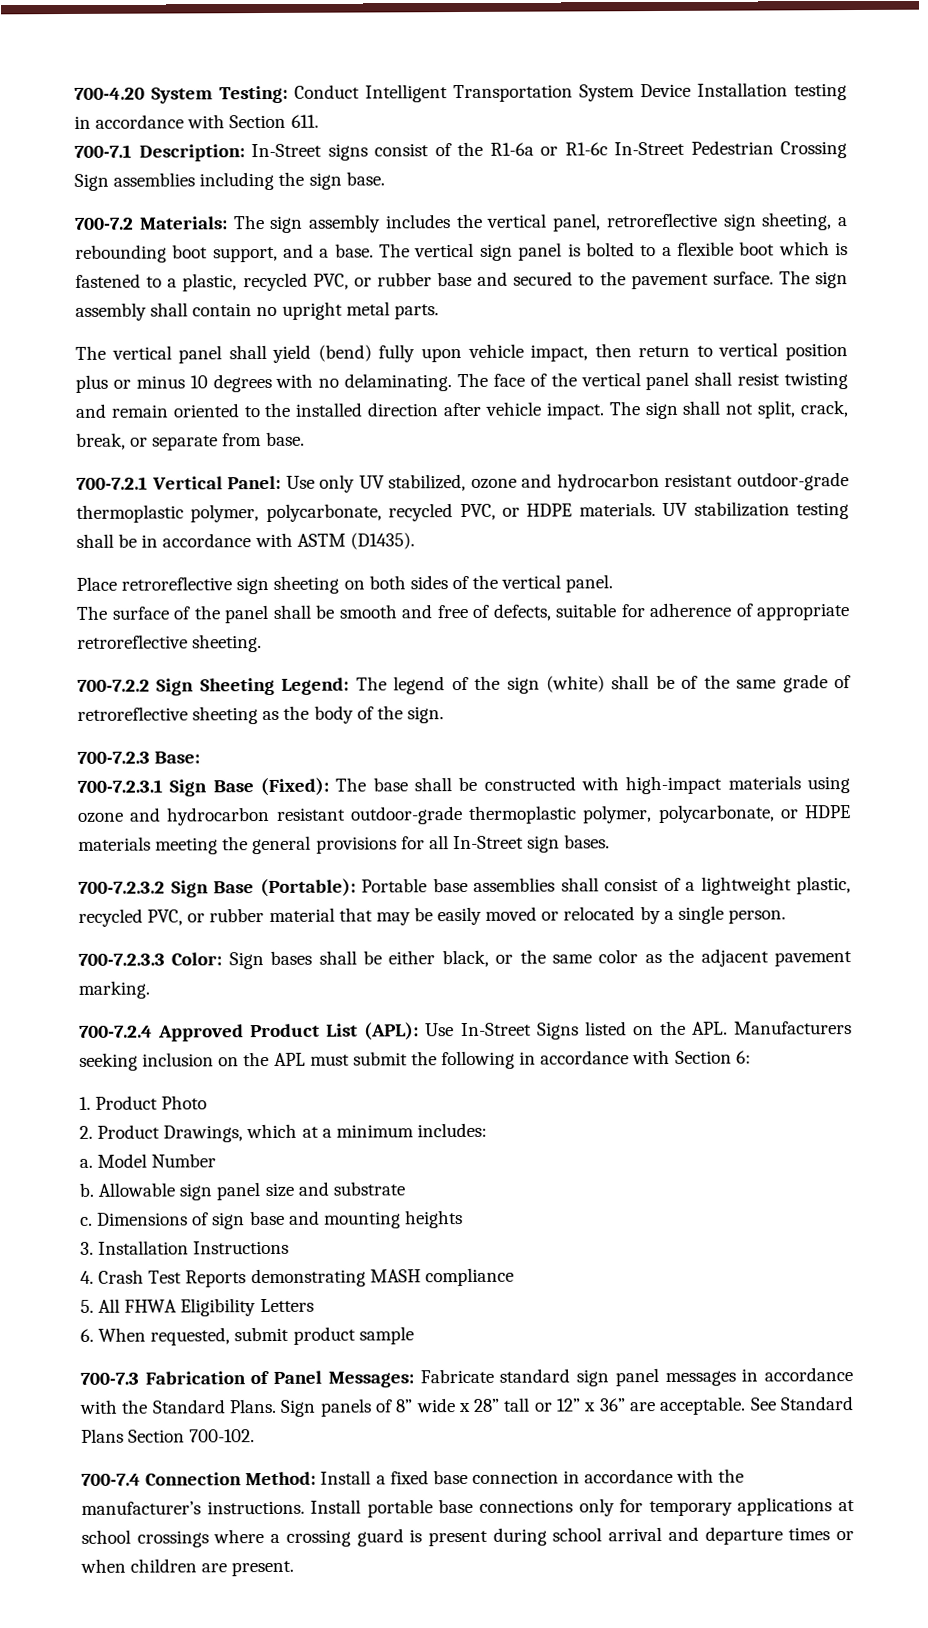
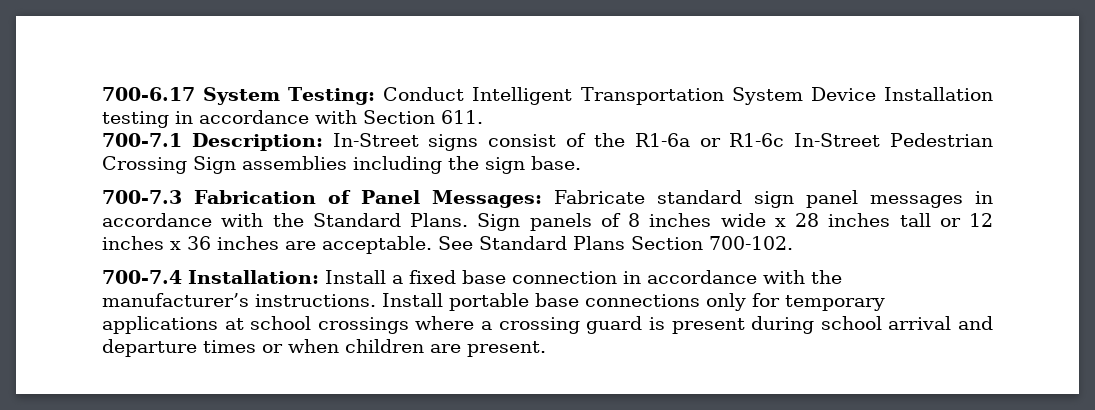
- 700-4.20 System Testing: Conduct Intelligent Transportation System Device Installation testing in accordance with Section 611.
+ 700-6.17 System Testing: Conduct Intelligent Transportation System Device Installation testing in accordance with Section 611.
- 700-7.2 Materials: The sign assembly includes the vertical panel, retroreflective sign sheeting, a rebounding boot support, and a base. The vertical sign panel is bolted to a flexible boot which is fastened to a plastic, recycled PVC, or rubber base and secured to the pavement surface. The sign assembly shall contain no upright metal parts.
- The vertical panel shall yield (bend) fully upon vehicle impact, then return to vertical position plus or minus 10 degrees with no delaminating. The face of the vertical panel shall resist twisting and remain oriented to the installed direction after vehicle impact. The sign shall not split, crack, break, or separate from base.
- 700-7.2.1 Vertical Panel: Use only UV stabilized, ozone and hydrocarbon resistant outdoor-grade thermoplastic polymer, polycarbonate, recycled PVC, or HDPE materials. UV stabilization testing shall be in accordance with ASTM (D1435).
- Place retroreflective sign sheeting on both sides of the vertical panel.
- The surface of the panel shall be smooth and free of defects, suitable for adherence of appropriate retroreflective sheeting.
- 700-7.2.2 Sign Sheeting Legend: The legend of the sign (white) shall be of the same grade of retroreflective sheeting as the body of the sign.
- 700-7.2.3 Base:
- 700-7.2.3.1 Sign Base (Fixed): The base shall be constructed with high-impact materials using ozone and hydrocarbon resistant outdoor-grade thermoplastic polymer, polycarbonate, or HDPE materials meeting the general provisions for all In-Street sign bases.
- 700-7.2.3.2 Sign Base (Portable): Portable base assemblies shall consist of a lightweight plastic, recycled PVC, or rubber material that may be easily moved or relocated by a single person.
- 700-7.2.3.3 Color: Sign bases shall be either black, or the same color as the adjacent pavement marking.
- 700-7.2.4 Approved Product List (APL): Use In-Street Signs listed on the APL. Manufacturers seeking inclusion on the APL must submit the following in accordance with Section 6:
- 1. Product Photo
- 2. Product Drawings, which at a minimum includes:
- a. Model Number
- b. Allowable sign panel size and substrate
- c. Dimensions of sign base and mounting heights
- 3. Installation Instructions
- 4. Crash Test Reports demonstrating MASH compliance
- 5. All FHWA Eligibility Letters
- 6. When requested, submit product sample
- Sign panels of 8” wide x 28” tall or 12” x 36” are acceptable.
+ Sign panels of 8 inches wide x 28 inches tall or 12 inches x 36 inches are acceptable.
- 700-7.4 Connection Method: Install a fixed base connection in accordance with the manufacturer’s instructions.
+ 700-7.4 Installation: Install a fixed base connection in accordance with the manufacturer’s instructions.

